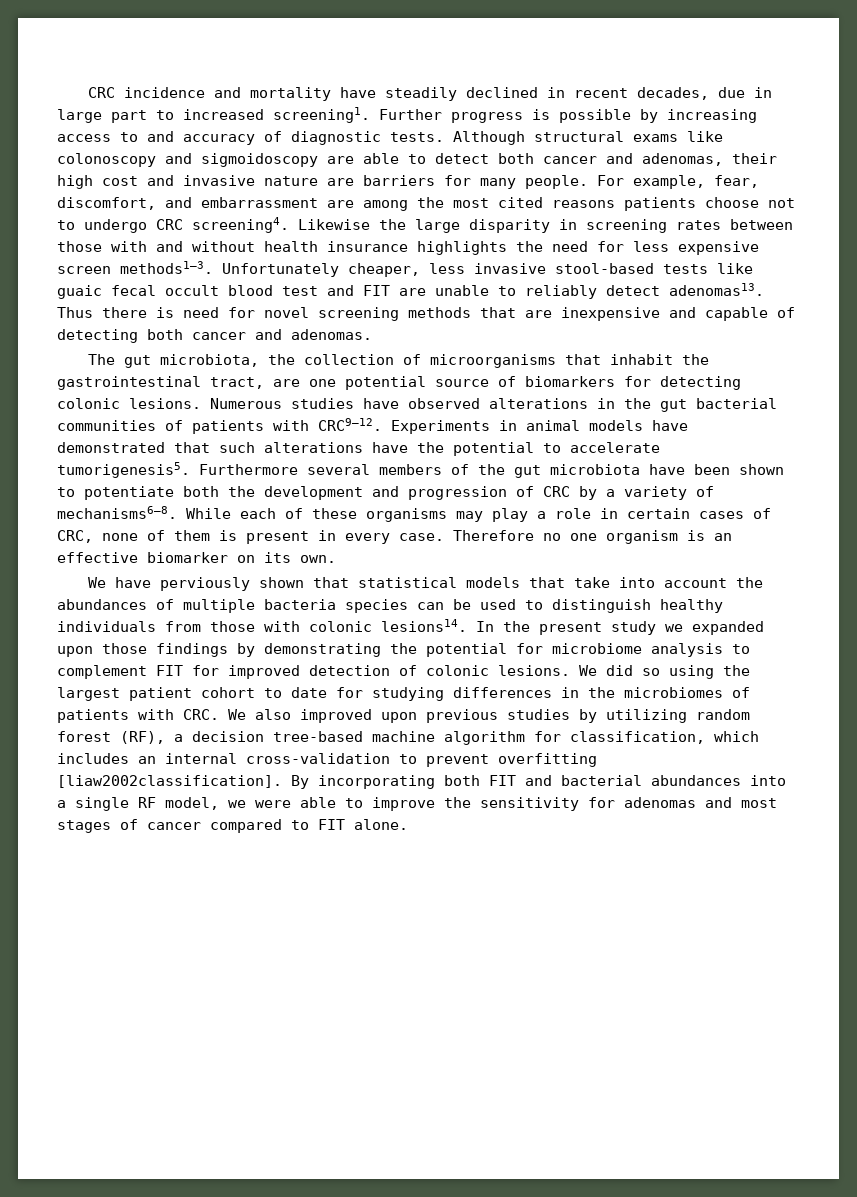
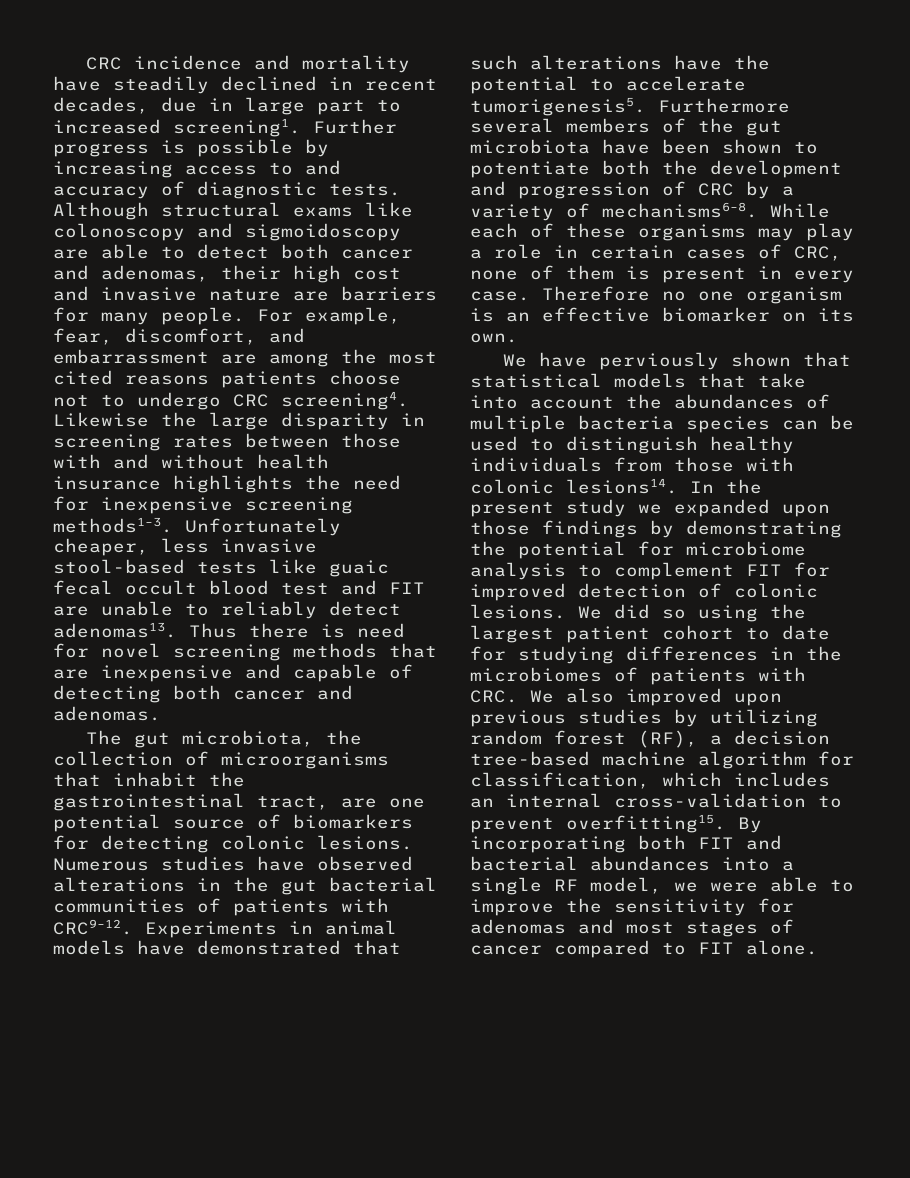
- Likewise the large disparity in screening rates between those with and without health insurance highlights the need for less expensive screen methods1–3.
+ Likewise the large disparity in screening rates between those with and without health insurance highlights the need for inexpensive screening methods1–3.
- We did so using the largest patient cohort to date for studying differences in the microbiomes of patients with CRC. We also improved upon previous studies by utilizing random forest (RF), a decision tree-based machine algorithm for classification, which includes an internal cross-validation to prevent overfitting [liaw2002classification].
+ We did so using the largest patient cohort to date for studying differences in the microbiomes of patients with CRC. We also improved upon previous studies by utilizing random forest (RF), a decision tree-based machine algorithm for classification, which includes an internal cross-validation to prevent overfitting15.

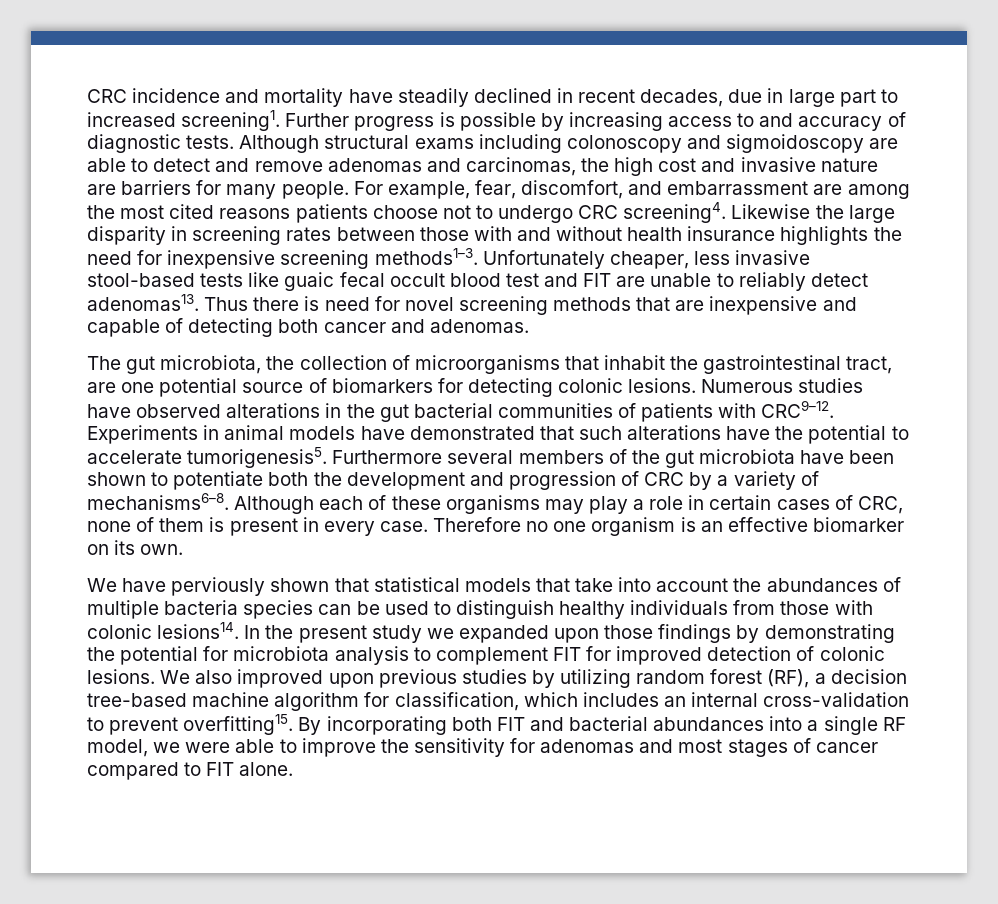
- Although structural exams like colonoscopy and sigmoidoscopy are able to detect both cancer and adenomas, their high cost and invasive nature are barriers for many people.
+ Although structural exams including colonoscopy and sigmoidoscopy are able to detect and remove adenomas and carcinomas, the high cost and invasive nature are barriers for many people.
- While each of these organisms may play a role in certain cases of CRC, none of them is present in every case.
+ Although each of these organisms may play a role in certain cases of CRC, none of them is present in every case.
- In the present study we expanded upon those findings by demonstrating the potential for microbiome analysis to complement FIT for improved detection of colonic lesions.
+ In the present study we expanded upon those findings by demonstrating the potential for microbiota analysis to complement FIT for improved detection of colonic lesions.
- We did so using the largest patient cohort to date for studying differences in the microbiomes of patients with CRC. We also improved upon previous studies by utilizing random forest (RF), a decision tree-based machine algorithm for classification, which includes an internal cross-validation to prevent overfitting15.
+ We also improved upon previous studies by utilizing random forest (RF), a decision tree-based machine algorithm for classification, which includes an internal cross-validation to prevent overfitting15.

